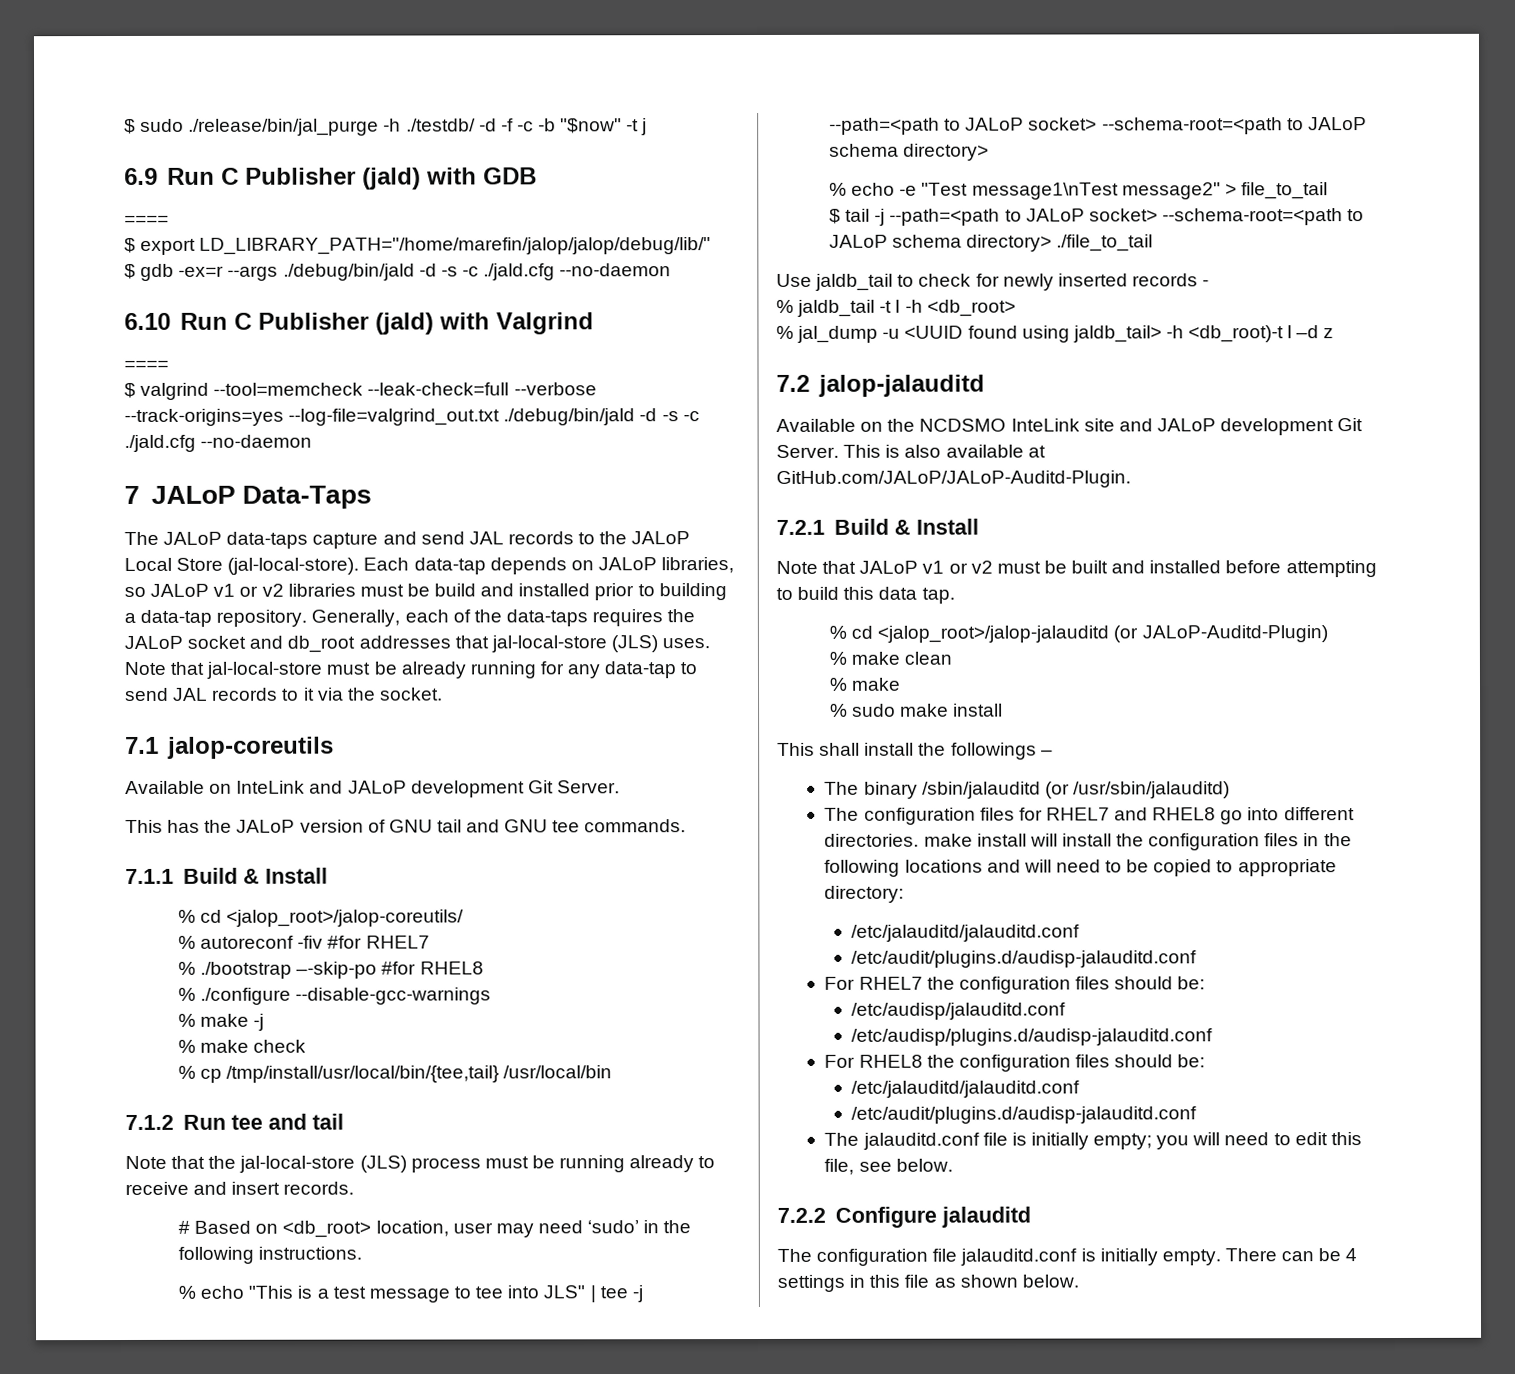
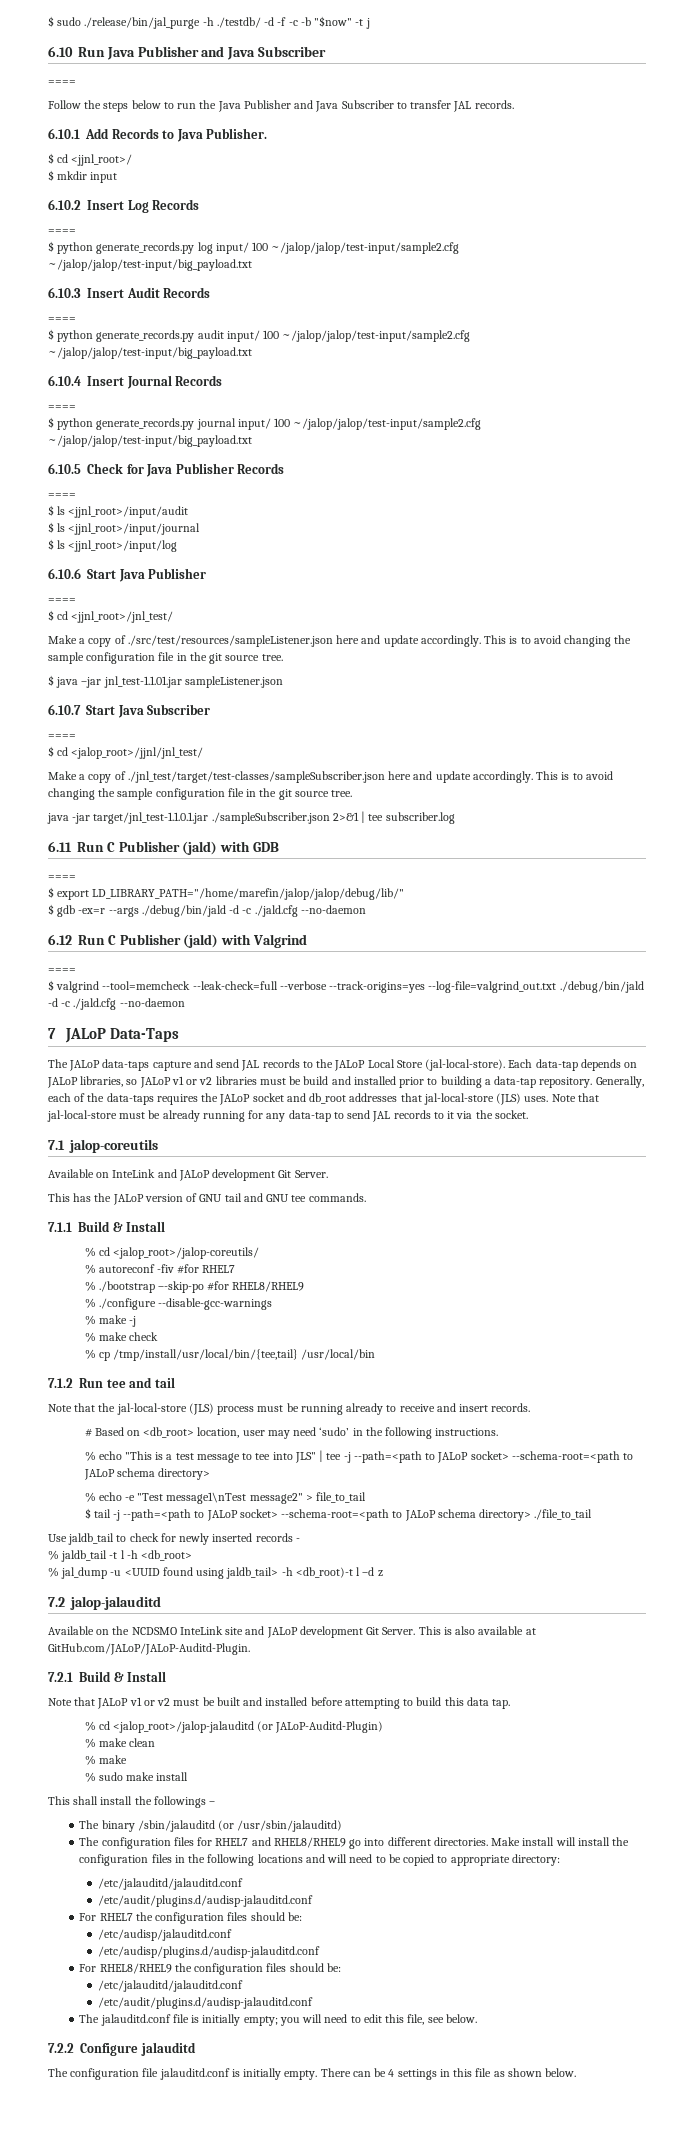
- 6.9 Run C Publisher (jald) with GDB
+ 6.10 Run Java Publisher and Java Subscriber
+ ====
+ Follow the steps below to run the Java Publisher and Java Subscriber to transfer JAL records.
+ 6.10.1 Add Records to Java Publisher.
+ $ cd <jjnl_root>/
+ $ mkdir input
+ 6.10.2 Insert Log Records
+ ====
+ $ python generate_records.py log input/ 100 ~/jalop/jalop/test-input/sample2.cfg ~/jalop/jalop/test-input/big_payload.txt
+ 6.10.3 Insert Audit Records
+ ====
+ $ python generate_records.py audit input/ 100 ~/jalop/jalop/test-input/sample2.cfg ~/jalop/jalop/test-input/big_payload.txt
+ 6.10.4 Insert Journal Records
+ ====
+ $ python generate_records.py journal input/ 100 ~/jalop/jalop/test-input/sample2.cfg ~/jalop/jalop/test-input/big_payload.txt
+ 6.10.5 Check for Java Publisher Records
+ ====
+ $ ls <jjnl_root>/input/audit
+ $ ls <jjnl_root>/input/journal
+ $ ls <jjnl_root>/input/log
+ 6.10.6 Start Java Publisher
+ ====
+ $ cd <jjnl_root>/jnl_test/
+ Make a copy of ./src/test/resources/sampleListener.json here and update accordingly. This is to avoid changing the sample configuration file in the git source tree.
+ $ java –jar jnl_test-1.1.01.jar sampleListener.json
+ 6.10.7 Start Java Subscriber
+ ====
+ $ cd <jalop_root>/jjnl/jnl_test/
+ Make a copy of ./jnl_test/target/test-classes/sampleSubscriber.json here and update accordingly. This is to avoid changing the sample configuration file in the git source tree.
+ java -jar target/jnl_test-1.1.0.1.jar ./sampleSubscriber.json 2>&1 | tee subscriber.log
+ 6.11 Run C Publisher (jald) with GDB
- $ gdb -ex=r --args ./debug/bin/jald -d -s -c ./jald.cfg --no-daemon
- 6.10 Run C Publisher (jald) with Valgrind
+ $ gdb -ex=r --args ./debug/bin/jald -d -c ./jald.cfg --no-daemon
+ 6.12 Run C Publisher (jald) with Valgrind
- $ valgrind --tool=memcheck --leak-check=full --verbose --track-origins=yes --log-file=valgrind_out.txt ./debug/bin/jald -d -s -c ./jald.cfg --no-daemon
+ $ valgrind --tool=memcheck --leak-check=full --verbose --track-origins=yes --log-file=valgrind_out.txt ./debug/bin/jald -d -c ./jald.cfg --no-daemon
- % ./bootstrap –-skip-po #for RHEL8
+ % ./bootstrap –-skip-po #for RHEL8/RHEL9
- The configuration files for RHEL7 and RHEL8 go into different directories. make install will install the configuration files in the following locations and will need to be copied to appropriate directory:
+ The configuration files for RHEL7 and RHEL8/RHEL9 go into different directories. Make install will install the configuration files in the following locations and will need to be copied to appropriate directory:
- For RHEL8 the configuration files should be:
+ For RHEL8/RHEL9 the configuration files should be:

